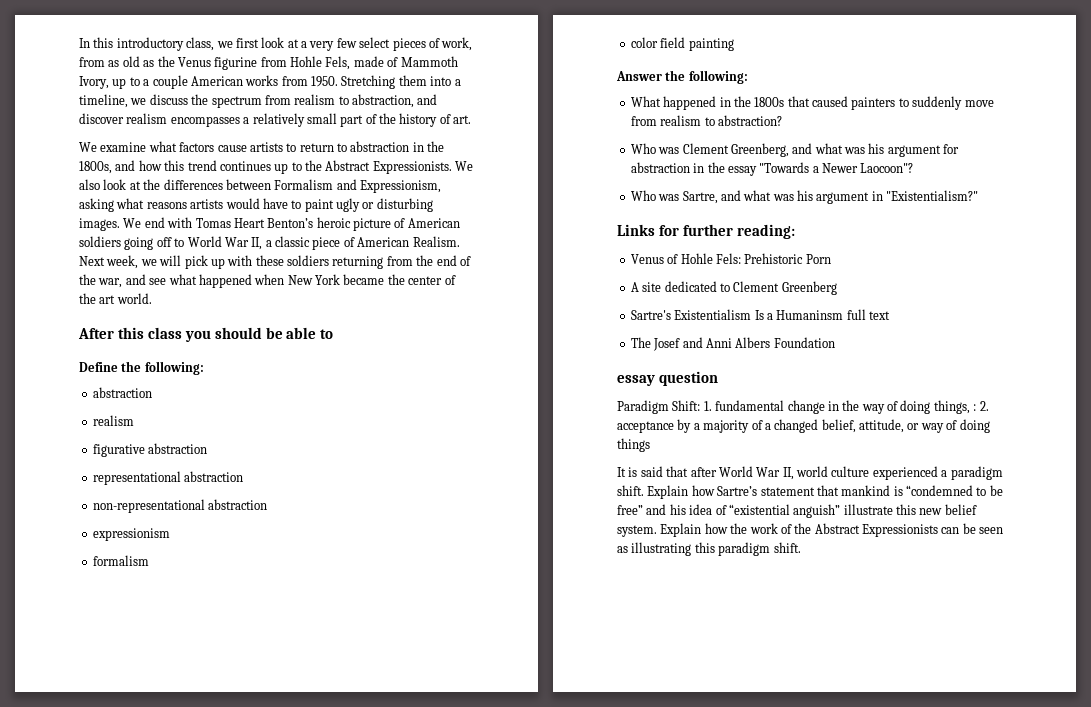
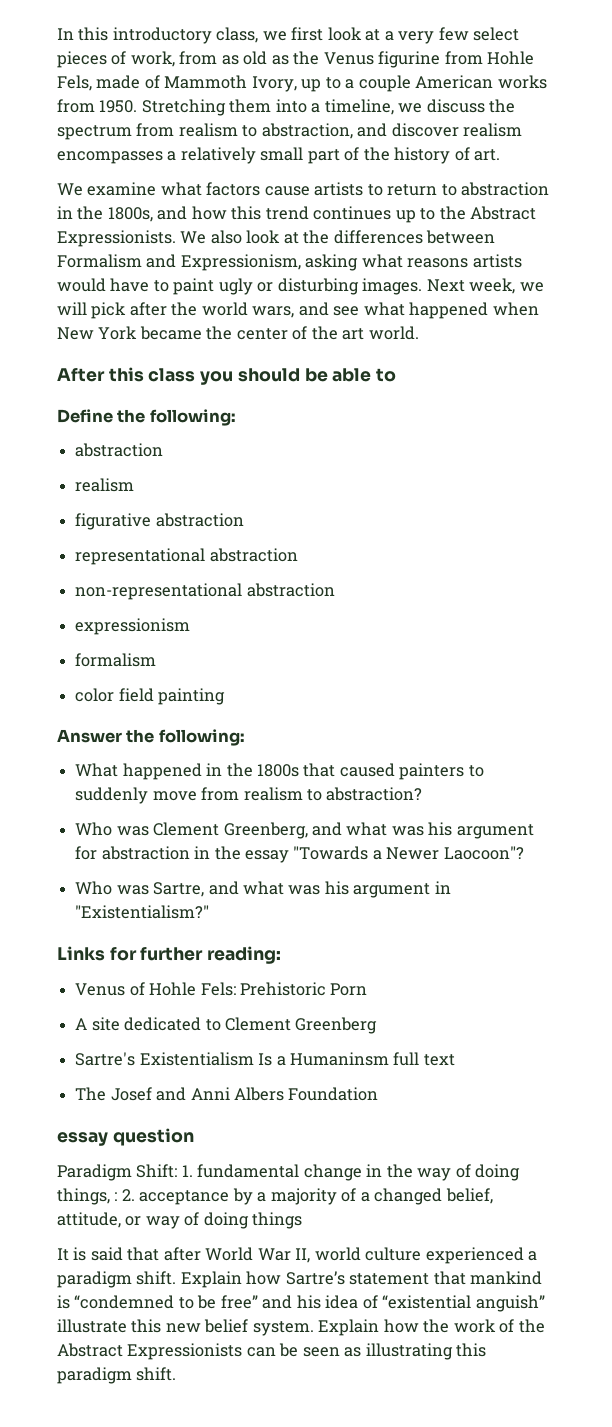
- We end with Tomas Heart Benton’s heroic picture of American soldiers going off to World War II, a classic piece of American Realism.
- Next week, we will pick up with these soldiers returning from the end of the war, and see what happened when New York became the center of the art world.
+ Next week, we will pick after the world wars, and see what happened when New York became the center of the art world.

